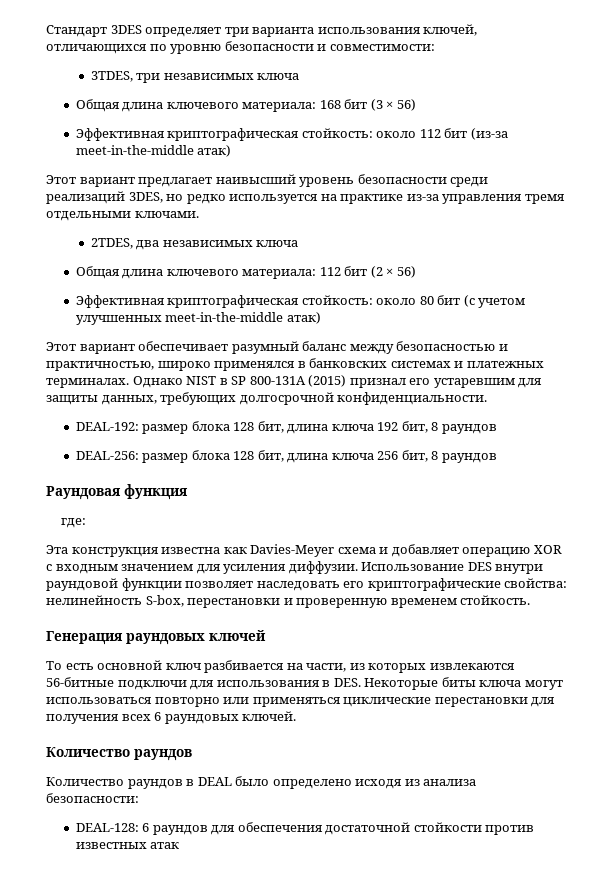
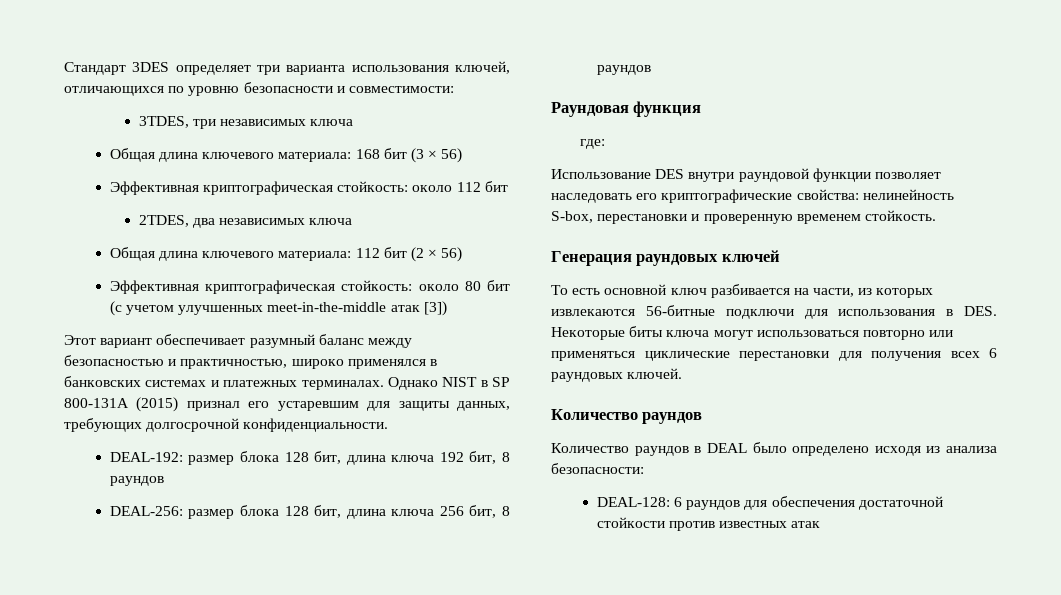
- Эффективная криптографическая стойкость: около 112 бит (из-за meet-in-the-middle атак)
- Этот вариант предлагает наивысший уровень безопасности среди реализаций 3DES, но редко используется на практике из-за управления тремя отдельными ключами.
+ Эффективная криптографическая стойкость: около 112 бит
- Эффективная криптографическая стойкость: около 80 бит (с учетом улучшенных meet-in-the-middle атак)
+ Эффективная криптографическая стойкость: около 80 бит (с учетом улучшенных meet-in-the-middle атак [3])
- Эта конструкция известна как Davies-Meyer схема и добавляет операцию XOR с входным значением для усиления диффузии.

